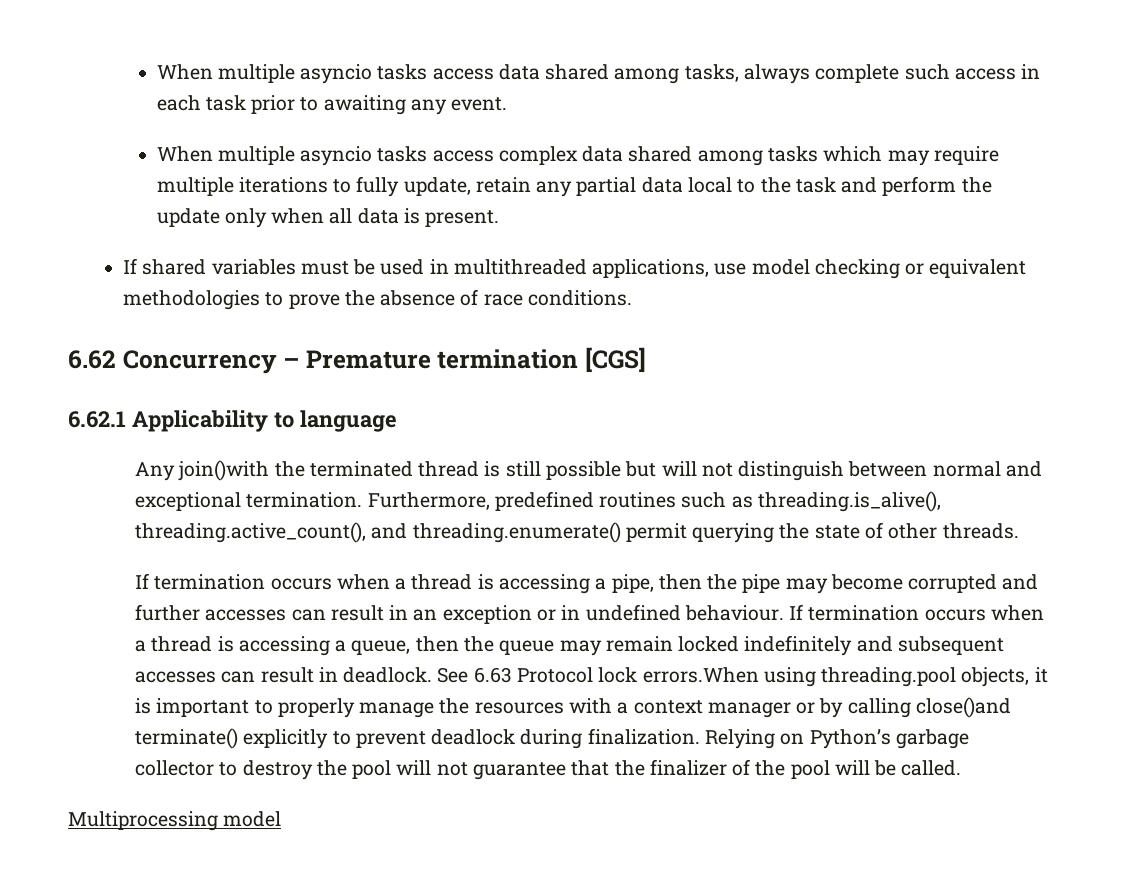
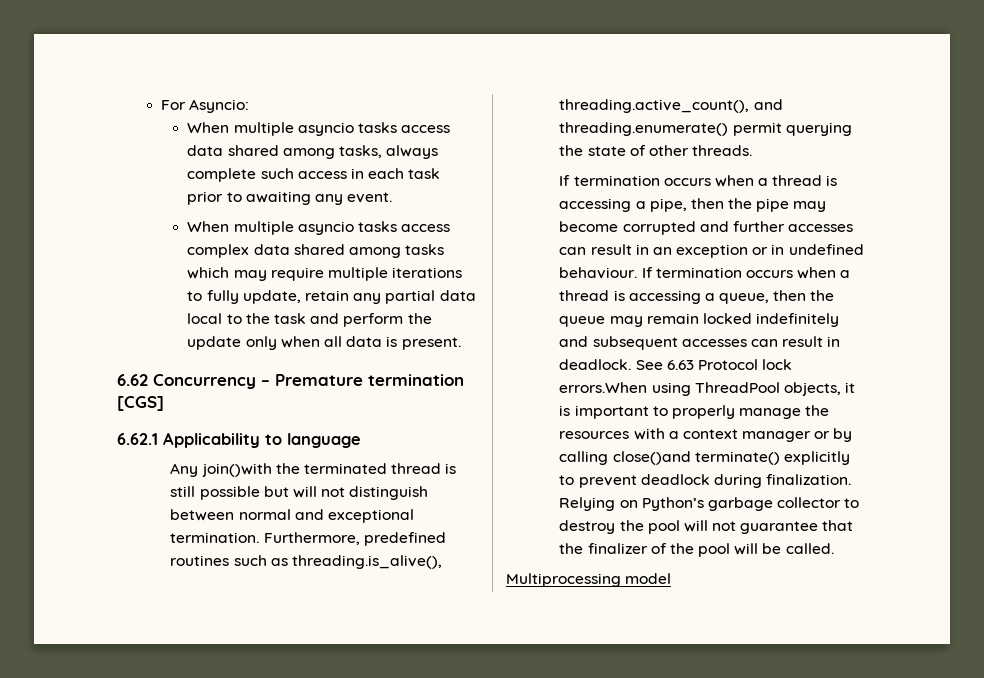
+ For Asyncio:
- If shared variables must be used in multithreaded applications, use model checking or equivalent methodologies to prove the absence of race conditions.
- See 6.63 Protocol lock errors.When using threading.pool objects, it is important to properly manage the resources with a context manager or by calling close()and terminate() explicitly to prevent deadlock during finalization.
+ See 6.63 Protocol lock errors.When using ThreadPool objects, it is important to properly manage the resources with a context manager or by calling close()and terminate() explicitly to prevent deadlock during finalization.

